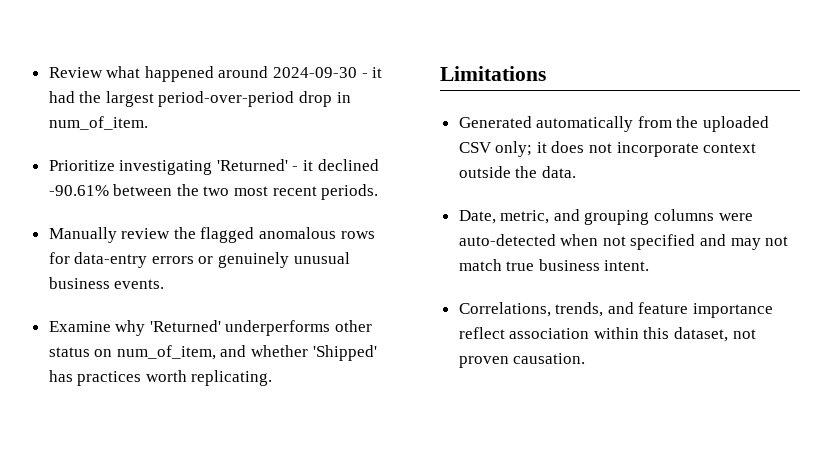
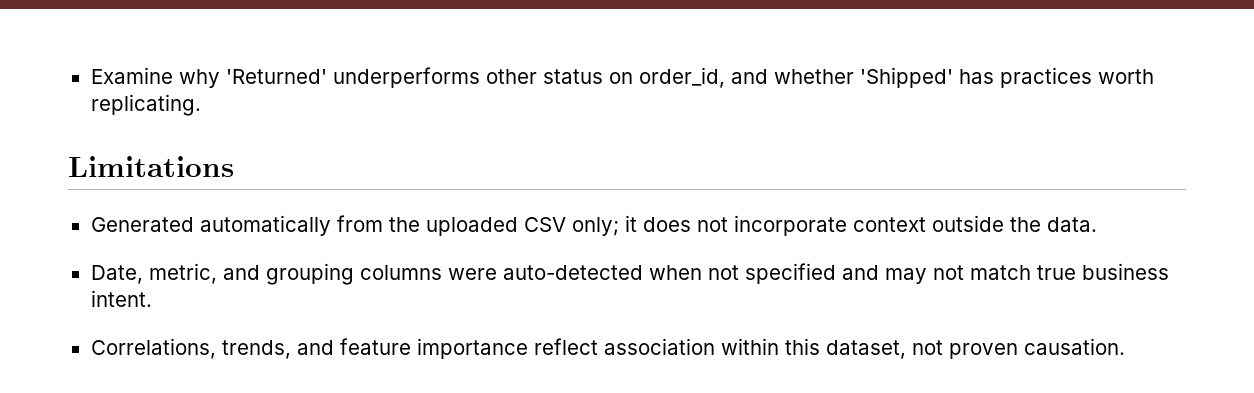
- Review what happened around 2024-09-30 - it had the largest period-over-period drop in num_of_item.
- Prioritize investigating 'Returned' - it declined -90.61% between the two most recent periods.
- Manually review the flagged anomalous rows for data-entry errors or genuinely unusual business events.
- Examine why 'Returned' underperforms other status on num_of_item, and whether 'Shipped' has practices worth replicating.
+ Examine why 'Returned' underperforms other status on order_id, and whether 'Shipped' has practices worth replicating.

